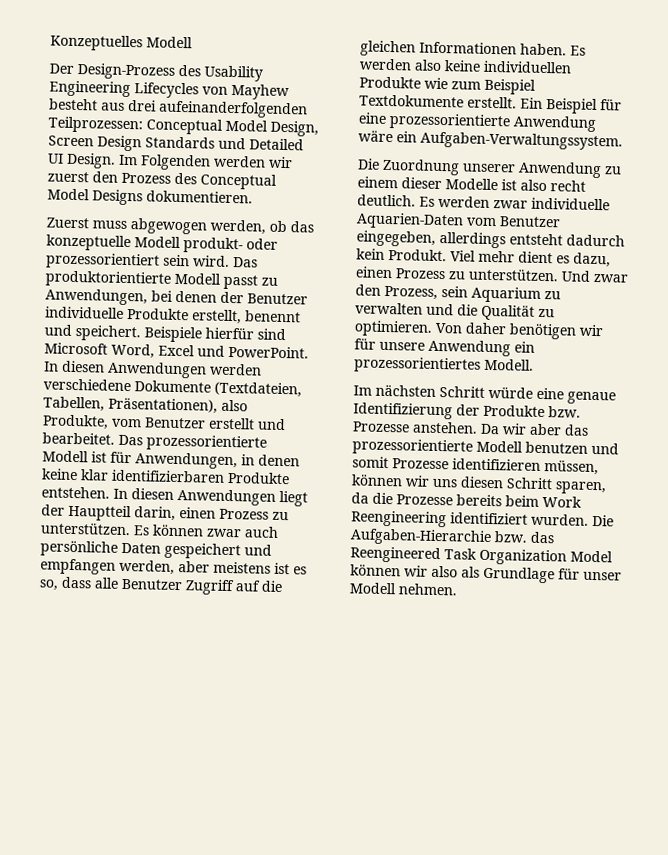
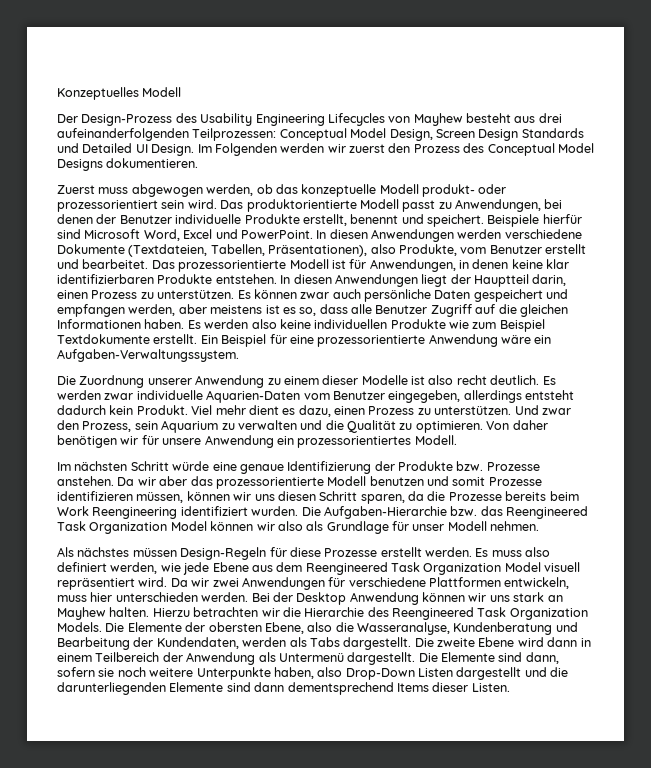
+ Als nächstes müssen Design-Regeln für diese Prozesse erstellt werden. Es muss also definiert werden, wie jede Ebene aus dem Reengineered Task Organization Model visuell repräsentiert wird. Da wir zwei Anwendungen für verschiedene Plattformen entwickeln, muss hier unterschieden werden. Bei der Desktop Anwendung können wir uns stark an Mayhew halten. Hierzu betrachten wir die Hierarchie des Reengineered Task Organization Models. Die Elemente der obersten Ebene, also die Wasseranalyse, Kundenberatung und Bearbeitung der Kundendaten, werden als Tabs dargestellt. Die zweite Ebene wird dann in einem Teilbereich der Anwendung als Untermenü dargestellt. Die Elemente sind dann, sofern sie noch weitere Unterpunkte haben, also Drop-Down Listen dargestellt und die darunterliegenden Elemente sind dann dementsprechend Items dieser Listen.

